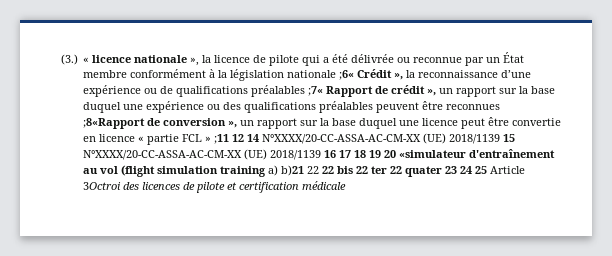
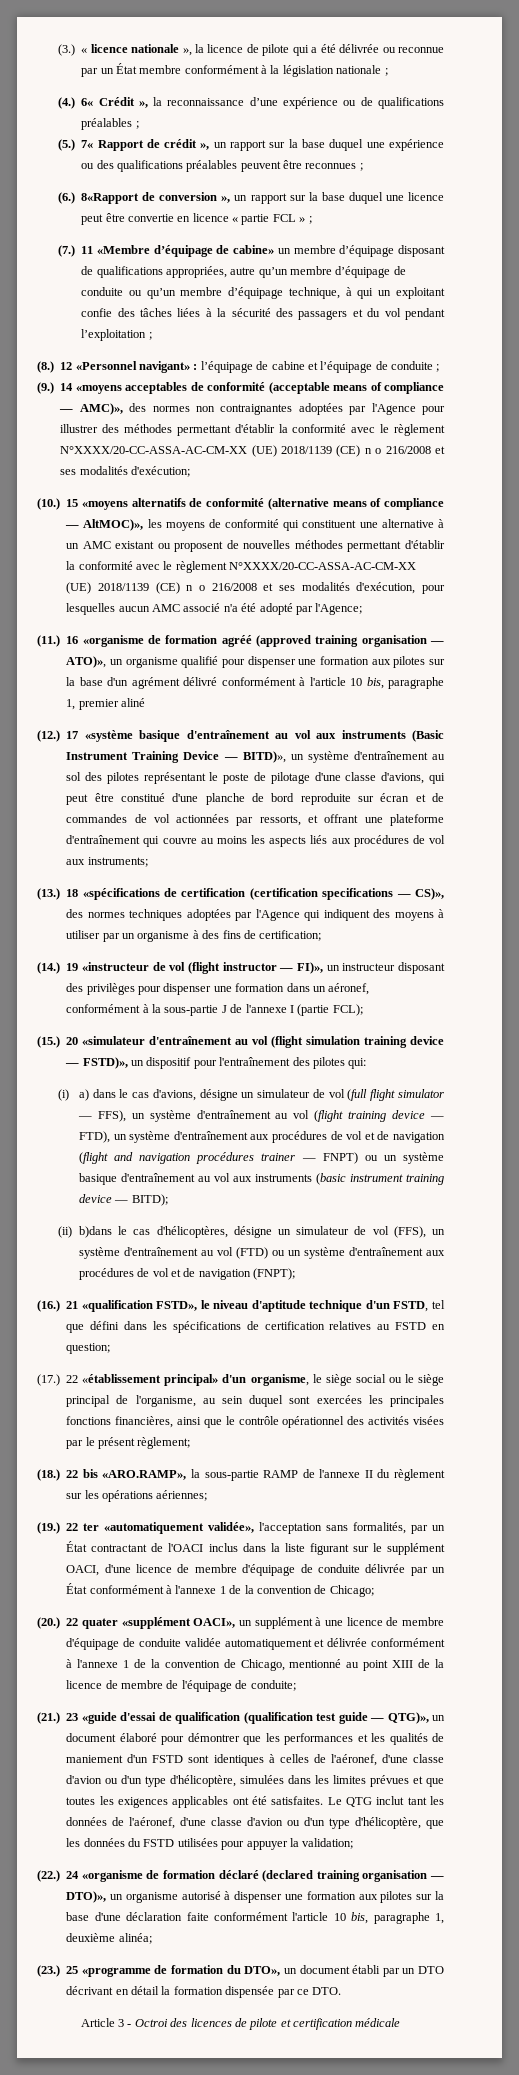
- (3.) « licence nationale », la licence de pilote qui a été délivrée ou reconnue par un État membre conformément à la législation nationale ;6« Crédit », la reconnaissance d’une expérience ou de qualifications préalables ;7« Rapport de crédit », un rapport sur la base duquel une expérience ou des qualifications préalables peuvent être reconnues ;8«Rapport de conversion », un rapport sur la base duquel une licence peut être convertie en licence « partie FCL » ;11 12 14 N°XXXX/20-CC-ASSA-AC-CM-XX (UE) 2018/1139 15 N°XXXX/20-CC-ASSA-AC-CM-XX (UE) 2018/1139 16 17 18 19 20 «simulateur d'entraînement au vol (flight simulation training a) b)21 22 22 bis 22 ter 22 quater 23 24 25 Article 3Octroi des licences de pilote et certification médicale
+ (3.) « licence nationale », la licence de pilote qui a été délivrée ou reconnue par un État membre conformément à la législation nationale ;
+ (4.) 6« Crédit », la reconnaissance d’une expérience ou de qualifications préalables ;
+ (5.) 7« Rapport de crédit », un rapport sur la base duquel une expérience ou des qualifications préalables peuvent être reconnues ;
+ (6.) 8«Rapport de conversion », un rapport sur la base duquel une licence peut être convertie en licence « partie FCL » ;
+ (7.) 11 «Membre d’équipage de cabine» un membre d’équipage disposant de qualifications appropriées, autre qu’un membre d’équipage de conduite ou qu’un membre d’équipage technique, à qui un exploitant confie des tâches liées à la sécurité des passagers et du vol pendant l’exploitation ;
+ (8.) 12 «Personnel navigant» : l’équipage de cabine et l’équipage de conduite ;
+ (9.) 14 «moyens acceptables de conformité (acceptable means of compliance — AMC)», des normes non contraignantes adoptées par l'Agence pour illustrer des méthodes permettant d'établir la conformité avec le règlement N°XXXX/20-CC-ASSA-AC-CM-XX (UE) 2018/1139 (CE) n o 216/2008 et ses modalités d'exécution;
+ (10.) 15 «moyens alternatifs de conformité (alternative means of compliance — AltMOC)», les moyens de conformité qui constituent une alternative à un AMC existant ou proposent de nouvelles méthodes permettant d'établir la conformité avec le règlement N°XXXX/20-CC-ASSA-AC-CM-XX (UE) 2018/1139 (CE) n o 216/2008 et ses modalités d'exécution, pour lesquelles aucun AMC associé n'a été adopté par l'Agence;
+ (11.) 16 «organisme de formation agréé (approved training organisation — ATO)», un organisme qualifié pour dispenser une formation aux pilotes sur la base d'un agrément délivré conformément à l'article 10 bis, paragraphe 1, premier aliné
+ (12.) 17 «système basique d'entraînement au vol aux instruments (Basic Instrument Training Device — BITD)», un système d'entraînement au sol des pilotes représentant le poste de pilotage d'une classe d'avions, qui peut être constitué d'une planche de bord reproduite sur écran et de commandes de vol actionnées par ressorts, et offrant une plateforme d'entraînement qui couvre au moins les aspects liés aux procédures de vol aux instruments;
+ (13.) 18 «spécifications de certification (certification specifications — CS)», des normes techniques adoptées par l'Agence qui indiquent des moyens à utiliser par un organisme à des fins de certification;
+ (14.) 19 «instructeur de vol (flight instructor — FI)», un instructeur disposant des privilèges pour dispenser une formation dans un aéronef, conformément à la sous-partie J de l'annexe I (partie FCL);
+ (15.) 20 «simulateur d'entraînement au vol (flight simulation training device — FSTD)», un dispositif pour l'entraînement des pilotes qui:
+ (i) a) dans le cas d'avions, désigne un simulateur de vol (full flight simulator — FFS), un système d'entraînement au vol (flight training device — FTD), un système d'entraînement aux procédures de vol et de navigation (flight and navigation procédures trainer — FNPT) ou un système basique d'entraînement au vol aux instruments (basic instrument training device — BITD);
+ (ii) b)dans le cas d'hélicoptères, désigne un simulateur de vol (FFS), un système d'entraînement au vol (FTD) ou un système d'entraînement aux procédures de vol et de navigation (FNPT);
+ (16.) 21 «qualification FSTD», le niveau d'aptitude technique d'un FSTD, tel que défini dans les spécifications de certification relatives au FSTD en question;
+ (17.) 22 «établissement principal» d'un organisme, le siège social ou le siège principal de l'organisme, au sein duquel sont exercées les principales fonctions financières, ainsi que le contrôle opérationnel des activités visées par le présent règlement;
+ (18.) 22 bis «ARO.RAMP», la sous-partie RAMP de l'annexe II du règlement sur les opérations aériennes;
+ (19.) 22 ter «automatiquement validée», l'acceptation sans formalités, par un État contractant de l'OACI inclus dans la liste figurant sur le supplément OACI, d'une licence de membre d'équipage de conduite délivrée par un État conformément à l'annexe 1 de la convention de Chicago;
+ (20.) 22 quater «supplément OACI», un supplément à une licence de membre d'équipage de conduite validée automatiquement et délivrée conformément à l'annexe 1 de la convention de Chicago, mentionné au point XIII de la licence de membre de l'équipage de conduite;
+ (21.) 23 «guide d'essai de qualification (qualification test guide — QTG)», un document élaboré pour démontrer que les performances et les qualités de maniement d'un FSTD sont identiques à celles de l'aéronef, d'une classe d'avion ou d'un type d'hélicoptère, simulées dans les limites prévues et que toutes les exigences applicables ont été satisfaites. Le QTG inclut tant les données de l'aéronef, d'une classe d'avion ou d'un type d'hélicoptère, que les données du FSTD utilisées pour appuyer la validation;
+ (22.) 24 «organisme de formation déclaré (declared training organisation — DTO)», un organisme autorisé à dispenser une formation aux pilotes sur la base d'une déclaration faite conformément l'article 10 bis, paragraphe 1, deuxième alinéa;
+ (23.) 25 «programme de formation du DTO», un document établi par un DTO décrivant en détail la formation dispensée par ce DTO.
+ Article 3 - Octroi des licences de pilote et certification médicale

